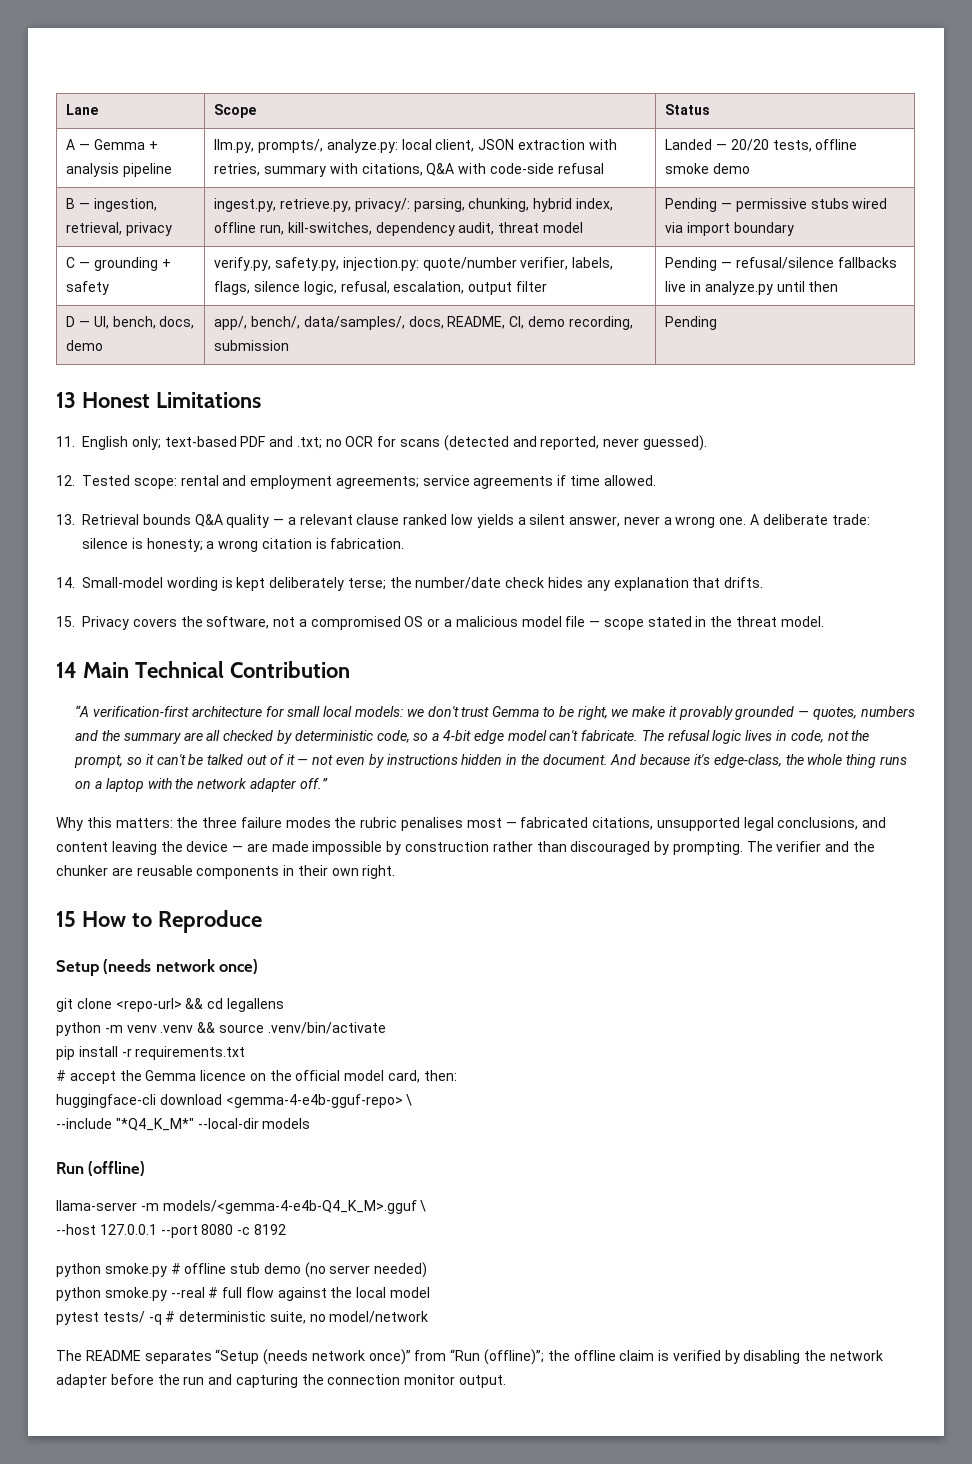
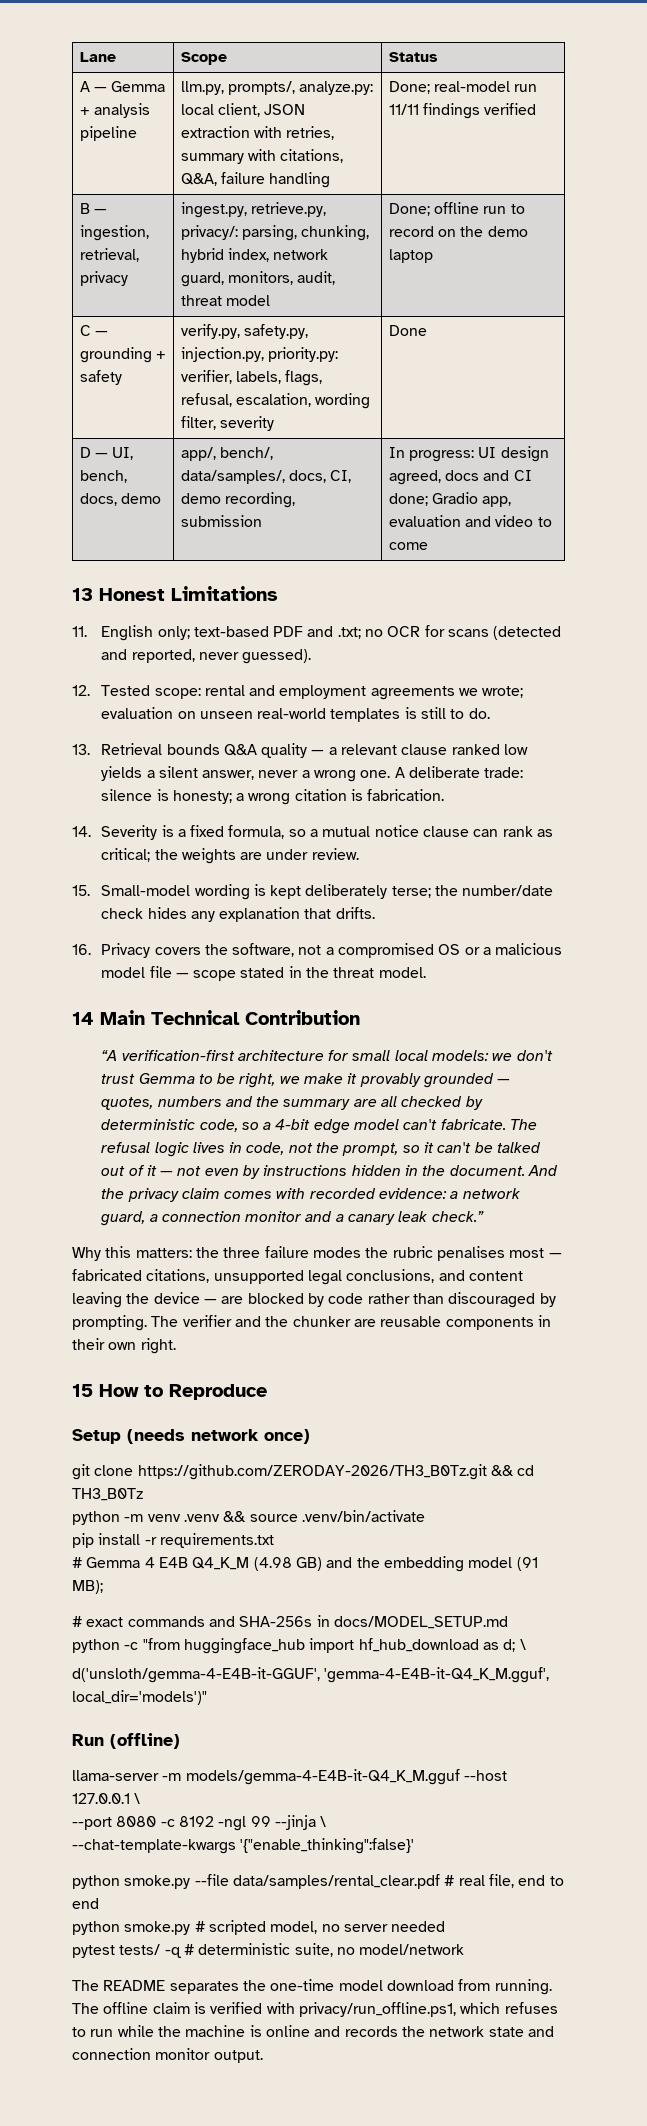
- A — Gemma + analysis pipeline | llm.py, prompts/, analyze.py: local client, JSON extraction with retries, summary with citations, Q&A with code-side refusal | Landed — 20/20 tests, offline smoke demo
+ A — Gemma + analysis pipeline | llm.py, prompts/, analyze.py: local client, JSON extraction with retries, summary with citations, Q&A, failure handling | Done; real-model run 11/11 findings verified
- B — ingestion, retrieval, privacy | ingest.py, retrieve.py, privacy/: parsing, chunking, hybrid index, offline run, kill-switches, dependency audit, threat model | Pending — permissive stubs wired via import boundary
+ B — ingestion, retrieval, privacy | ingest.py, retrieve.py, privacy/: parsing, chunking, hybrid index, network guard, monitors, audit, threat model | Done; offline run to record on the demo laptop
- C — grounding + safety | verify.py, safety.py, injection.py: quote/number verifier, labels, flags, silence logic, refusal, escalation, output filter | Pending — refusal/silence fallbacks live in analyze.py until then
+ C — grounding + safety | verify.py, safety.py, injection.py, priority.py: verifier, labels, flags, refusal, escalation, wording filter, severity | Done
- D — UI, bench, docs, demo | app/, bench/, data/samples/, docs, README, CI, demo recording, submission | Pending
+ D — UI, bench, docs, demo | app/, bench/, data/samples/, docs, CI, demo recording, submission | In progress: UI design agreed, docs and CI done; Gradio app, evaluation and video to come
- 12. Tested scope: rental and employment agreements; service agreements if time allowed.
+ 12. Tested scope: rental and employment agreements we wrote; evaluation on unseen real-world templates is still to do.
- 14. Small-model wording is kept deliberately terse; the number/date check hides any explanation that drifts.
+ 14. Severity is a fixed formula, so a mutual notice clause can rank as critical; the weights are under review.
+ 15. Small-model wording is kept deliberately terse; the number/date check hides any explanation that drifts.
- 15. Privacy covers the software, not a compromised OS or a malicious model file — scope stated in the threat model.
+ 16. Privacy covers the software, not a compromised OS or a malicious model file — scope stated in the threat model.
- And because it's edge-class, the whole thing runs on a laptop with the network adapter off.”
+ And the privacy claim comes with recorded evidence: a network guard, a connection monitor and a canary leak check.”
- Why this matters: the three failure modes the rubric penalises most — fabricated citations, unsupported legal conclusions, and content leaving the device — are made impossible by construction rather than discouraged by prompting.
+ Why this matters: the three failure modes the rubric penalises most — fabricated citations, unsupported legal conclusions, and content leaving the device — are blocked by code rather than discouraged by prompting.
- git clone <repo-url> && cd legallens
+ git clone https://github.com/ZERODAY-2026/TH3_B0Tz.git && cd TH3_B0Tz
- # accept the Gemma licence on the official model card, then:
- huggingface-cli download <gemma-4-e4b-gguf-repo> \
- --include "*Q4_K_M*" --local-dir models
+ # Gemma 4 E4B Q4_K_M (4.98 GB) and the embedding model (91 MB);
+ # exact commands and SHA-256s in docs/MODEL_SETUP.md
+ python -c "from huggingface_hub import hf_hub_download as d; \
+ d('unsloth/gemma-4-E4B-it-GGUF', 'gemma-4-E4B-it-Q4_K_M.gguf', local_dir='models')"
- llama-server -m models/<gemma-4-e4b-Q4_K_M>.gguf \
- --host 127.0.0.1 --port 8080 -c 8192
- python smoke.py # offline stub demo (no server needed)
- python smoke.py --real # full flow against the local model
+ llama-server -m models/gemma-4-E4B-it-Q4_K_M.gguf --host 127.0.0.1 \
+ --port 8080 -c 8192 -ngl 99 --jinja \
+ --chat-template-kwargs '{"enable_thinking":false}'
+ python smoke.py --file data/samples/rental_clear.pdf # real file, end to end
+ python smoke.py # scripted model, no server needed
- The README separates “Setup (needs network once)” from “Run (offline)”; the offline claim is verified by disabling the network adapter before the run and capturing the connection monitor output.
+ The README separates the one-time model download from running. The offline claim is verified with privacy/run_offline.ps1, which refuses to run while the machine is online and records the network state and connection monitor output.

